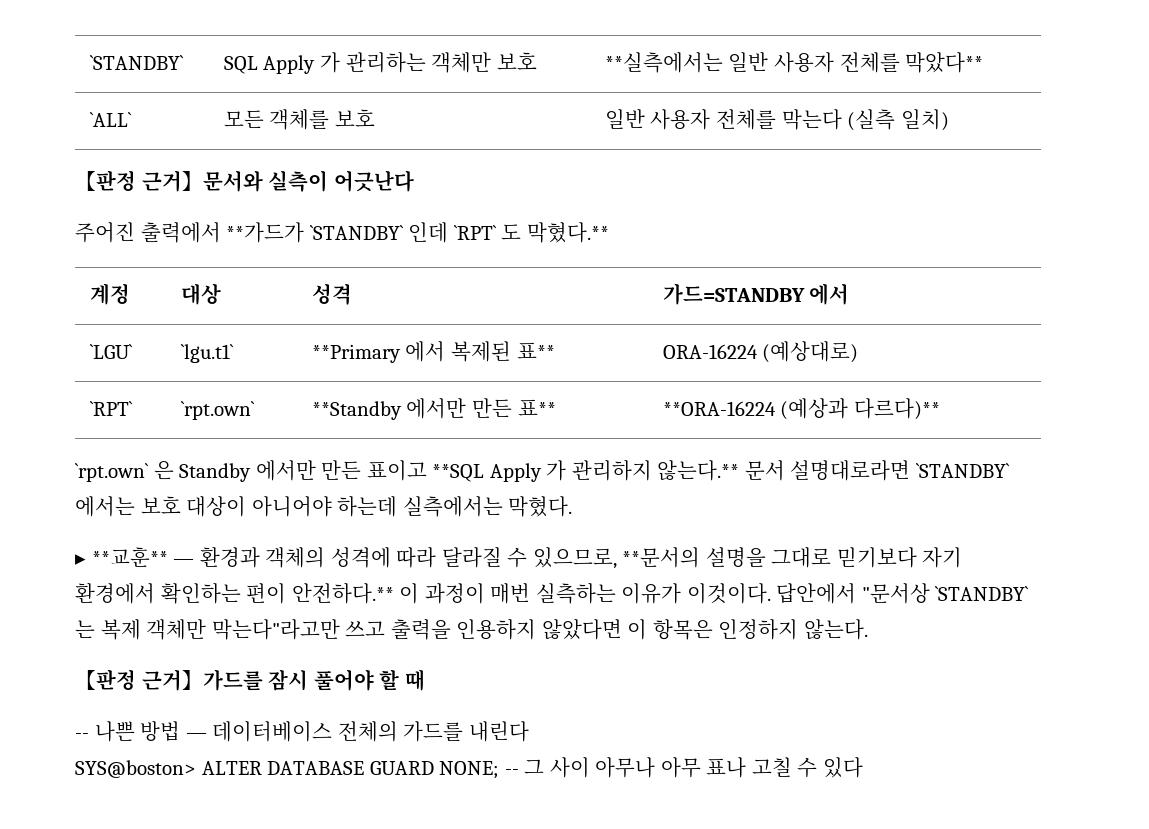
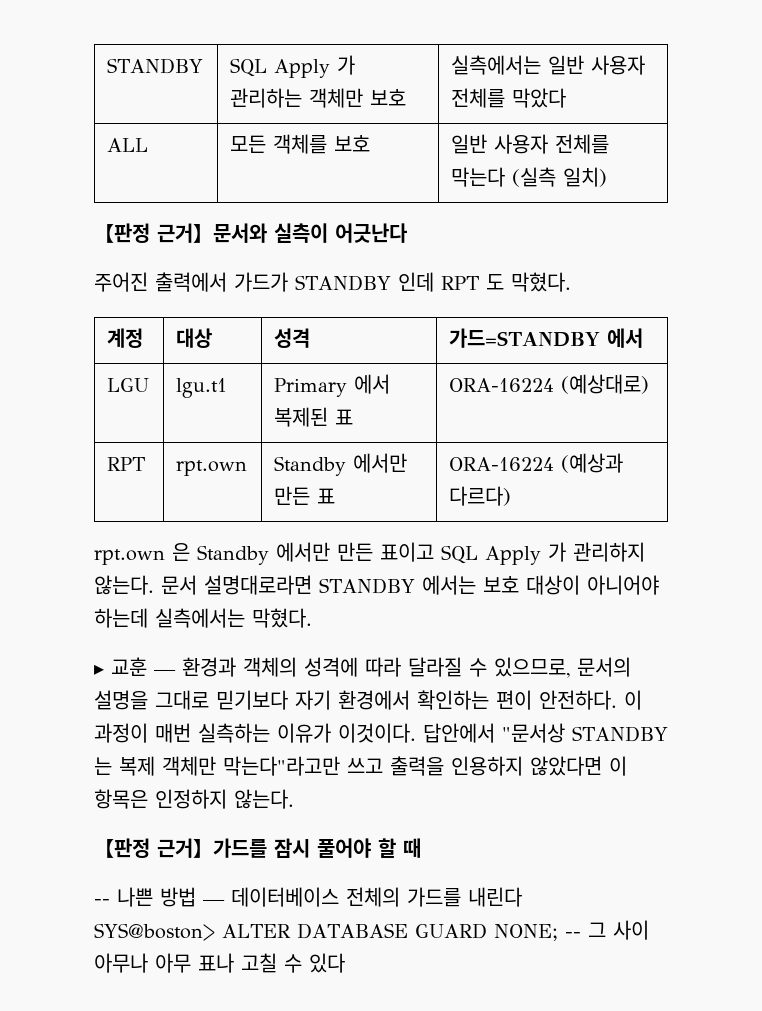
- `STANDBY` | SQL Apply 가 관리하는 객체만 보호 | **실측에서는 일반 사용자 전체를 막았다**
- `ALL` | 모든 객체를 보호 | 일반 사용자 전체를 막는다 (실측 일치)
+ STANDBY | SQL Apply 가 관리하는 객체만 보호 | 실측에서는 일반 사용자 전체를 막았다
+ ALL | 모든 객체를 보호 | 일반 사용자 전체를 막는다 (실측 일치)
- 주어진 출력에서 **가드가 `STANDBY` 인데 `RPT` 도 막혔다.**
+ 주어진 출력에서 가드가 STANDBY 인데 RPT 도 막혔다.
- `LGU` | `lgu.t1` | **Primary 에서 복제된 표** | ORA-16224 (예상대로)
+ LGU | lgu.t1 | Primary 에서 복제된 표 | ORA-16224 (예상대로)
- `RPT` | `rpt.own` | **Standby 에서만 만든 표** | **ORA-16224 (예상과 다르다)**
- `rpt.own` 은 Standby 에서만 만든 표이고 **SQL Apply 가 관리하지 않는다.** 문서 설명대로라면 `STANDBY` 에서는 보호 대상이 아니어야 하는데 실측에서는 막혔다.
+ RPT | rpt.own | Standby 에서만 만든 표 | ORA-16224 (예상과 다르다)
+ rpt.own 은 Standby 에서만 만든 표이고 SQL Apply 가 관리하지 않는다. 문서 설명대로라면 STANDBY 에서는 보호 대상이 아니어야 하는데 실측에서는 막혔다.
- ▸ **교훈** — 환경과 객체의 성격에 따라 달라질 수 있으므로, **문서의 설명을 그대로 믿기보다 자기 환경에서 확인하는 편이 안전하다.** 이 과정이 매번 실측하는 이유가 이것이다.
+ ▸ 교훈 — 환경과 객체의 성격에 따라 달라질 수 있으므로, 문서의 설명을 그대로 믿기보다 자기 환경에서 확인하는 편이 안전하다. 이 과정이 매번 실측하는 이유가 이것이다.
- 답안에서 "문서상 `STANDBY` 는 복제 객체만 막는다"라고만 쓰고 출력을 인용하지 않았다면 이 항목은 인정하지 않는다.
+ 답안에서 "문서상 STANDBY 는 복제 객체만 막는다"라고만 쓰고 출력을 인용하지 않았다면 이 항목은 인정하지 않는다.

